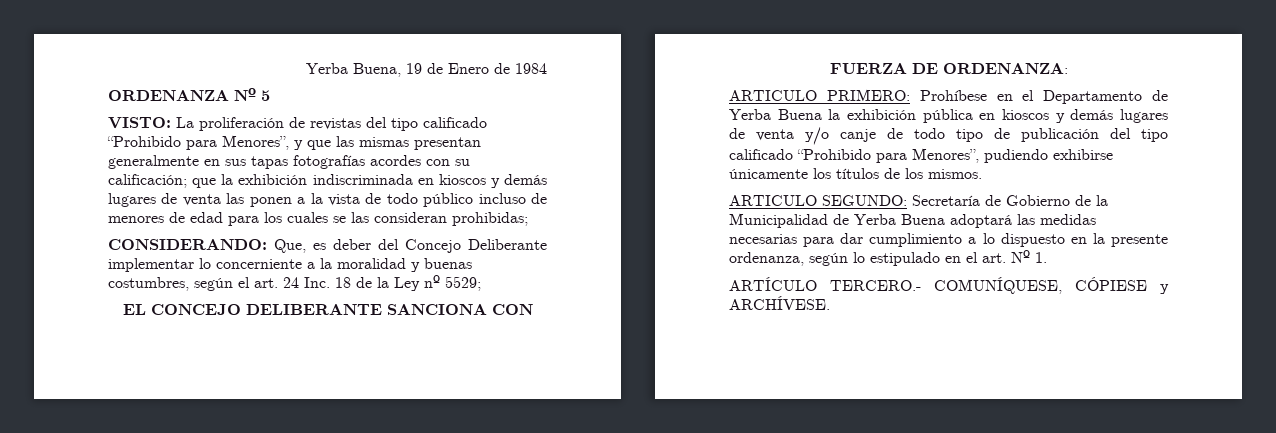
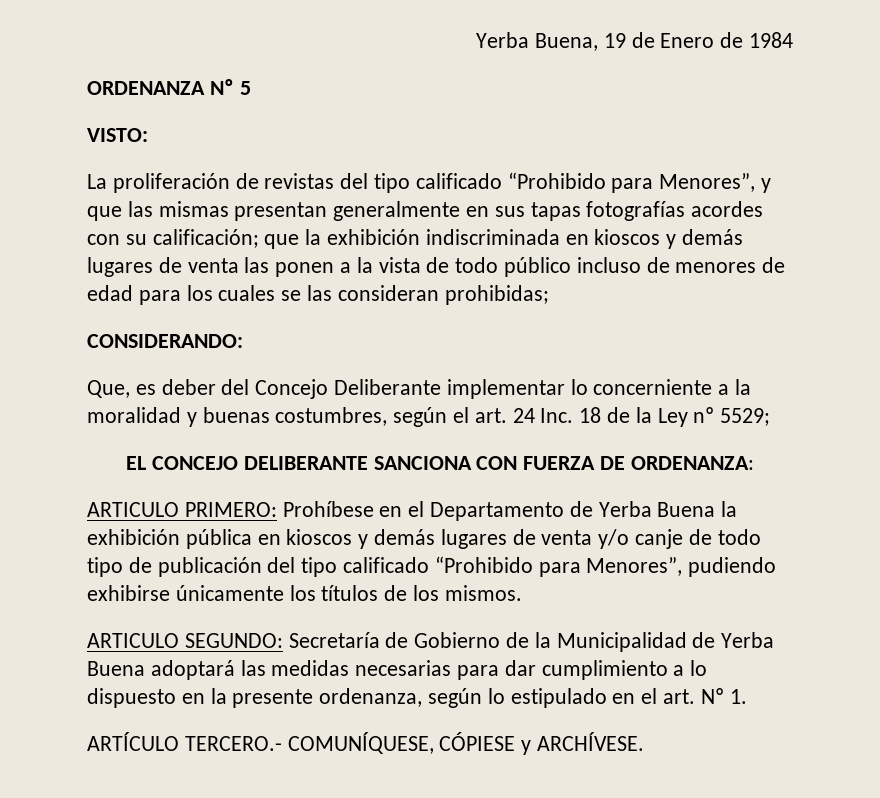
- VISTO: La proliferación de revistas del tipo calificado “Prohibido para Menores”, y que las mismas presentan generalmente en sus tapas fotografías acordes con su calificación; que la exhibición indiscriminada en kioscos y demás lugares de venta las ponen a la vista de todo público incluso de menores de edad para los cuales se las consideran prohibidas;
+ VISTO:
+ La proliferación de revistas del tipo calificado “Prohibido para Menores”, y que las mismas presentan generalmente en sus tapas fotografías acordes con su calificación; que la exhibición indiscriminada en kioscos y demás lugares de venta las ponen a la vista de todo público incluso de menores de edad para los cuales se las consideran prohibidas;
- CONSIDERANDO: Que, es deber del Concejo Deliberante implementar lo concerniente a la moralidad y buenas costumbres, según el art. 24 Inc. 18 de la Ley nº 5529;
+ CONSIDERANDO:
+ Que, es deber del Concejo Deliberante implementar lo concerniente a la moralidad y buenas costumbres, según el art. 24 Inc. 18 de la Ley nº 5529;

